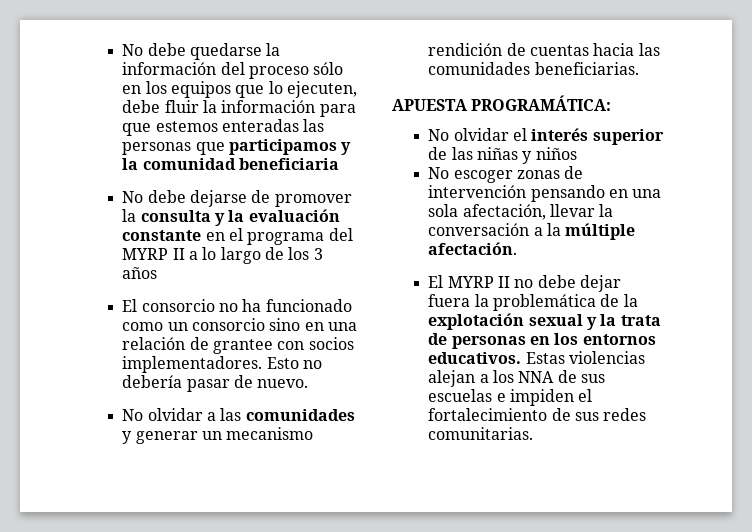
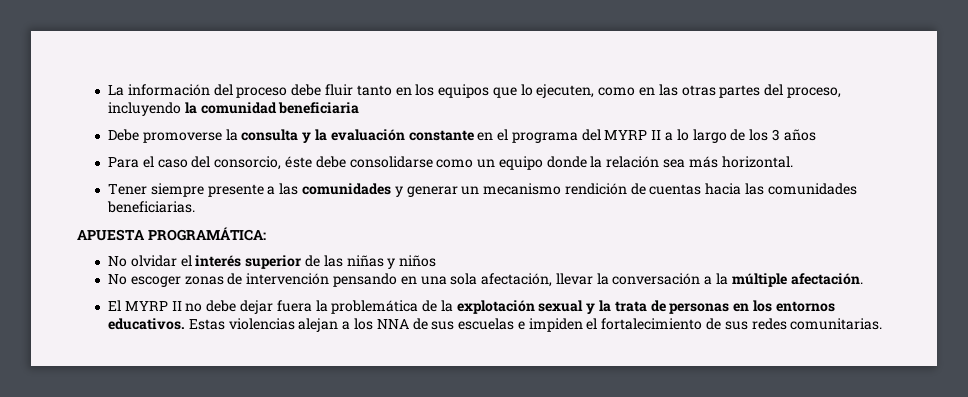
- No debe quedarse la información del proceso sólo en los equipos que lo ejecuten, debe fluir la información para que estemos enteradas las personas que participamos y la comunidad beneficiaria
- No debe dejarse de promover la consulta y la evaluación constante en el programa del MYRP II a lo largo de los 3 años
+ La información del proceso debe fluir tanto en los equipos que lo ejecuten, como en las otras partes del proceso, incluyendo la comunidad beneficiaria
+ Debe promoverse la consulta y la evaluación constante en el programa del MYRP II a lo largo de los 3 años
- El consorcio no ha funcionado como un consorcio sino en una relación de grantee con socios implementadores. Esto no debería pasar de nuevo.
- No olvidar a las comunidades y generar un mecanismo rendición de cuentas hacia las comunidades beneficiarias.
+ Para el caso del consorcio, éste debe consolidarse como un equipo donde la relación sea más horizontal.
+ Tener siempre presente a las comunidades y generar un mecanismo rendición de cuentas hacia las comunidades beneficiarias.

